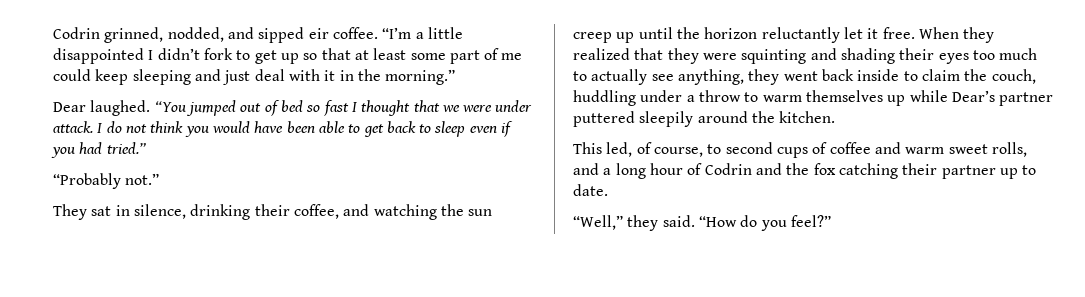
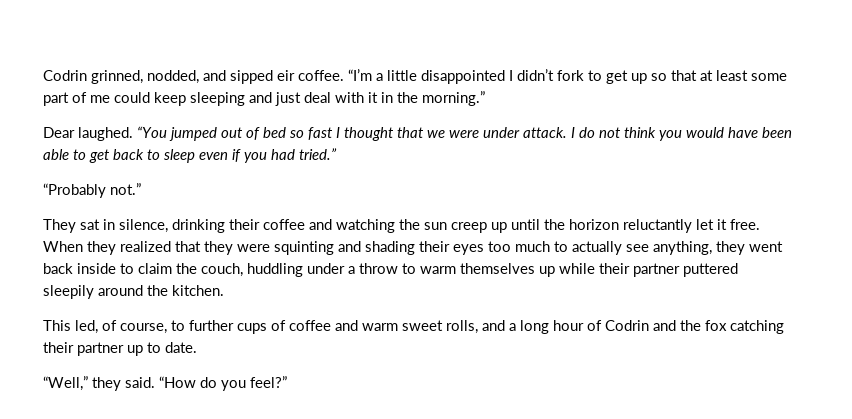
- They sat in silence, drinking their coffee, and watching the sun creep up until the horizon reluctantly let it free.
+ They sat in silence, drinking their coffee and watching the sun creep up until the horizon reluctantly let it free.
- When they realized that they were squinting and shading their eyes too much to actually see anything, they went back inside to claim the couch, huddling under a throw to warm themselves up while Dear’s partner puttered sleepily around the kitchen.
+ When they realized that they were squinting and shading their eyes too much to actually see anything, they went back inside to claim the couch, huddling under a throw to warm themselves up while their partner puttered sleepily around the kitchen.
- This led, of course, to second cups of coffee and warm sweet rolls, and a long hour of Codrin and the fox catching their partner up to date.
+ This led, of course, to further cups of coffee and warm sweet rolls, and a long hour of Codrin and the fox catching their partner up to date.

